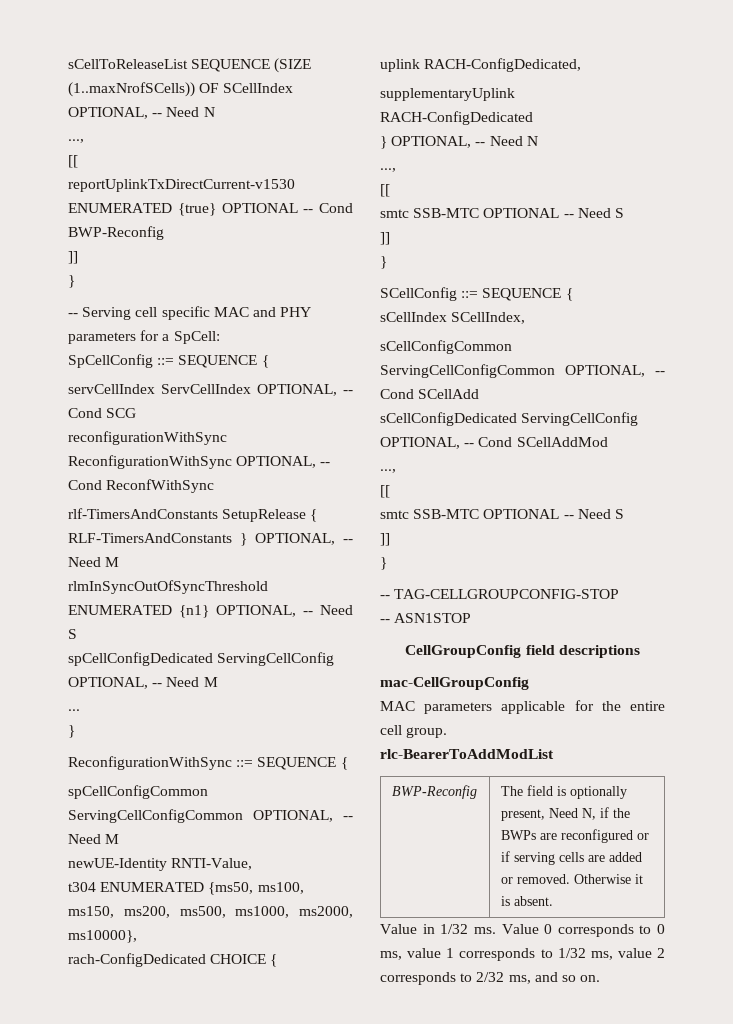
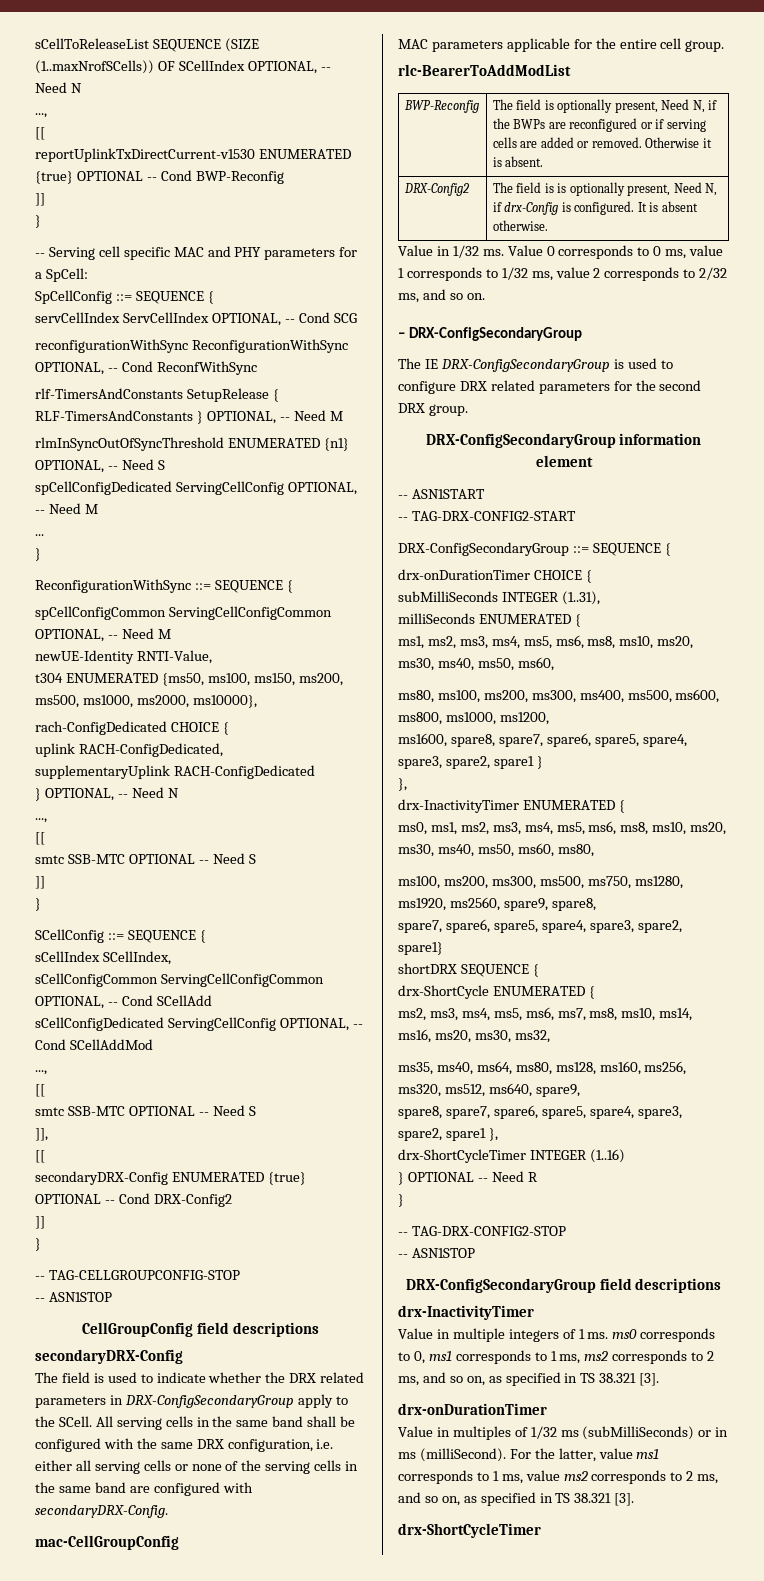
+ ]],
+ [[
+ secondaryDRX-Config ENUMERATED {true} OPTIONAL -- Cond DRX-Config2
  CellGroupConfig field descriptions
+ secondaryDRX-Config
+ The field is used to indicate whether the DRX related parameters in DRX-ConfigSecondaryGroup apply to the SCell. All serving cells in the same band shall be configured with the same DRX configuration, i.e. either all serving cells or none of the serving cells in the same band are configured with secondaryDRX-Config.
+ DRX-Config2 | The field is is optionally present, Need N, if drx-Config is configured. It is absent otherwise.
+ – DRX-ConfigSecondaryGroup
+ The IE DRX-ConfigSecondaryGroup is used to configure DRX related parameters for the second DRX group.
+ DRX-ConfigSecondaryGroup information element
+ -- ASN1START
+ -- TAG-DRX-CONFIG2-START
+ DRX-ConfigSecondaryGroup ::= SEQUENCE {
+ drx-onDurationTimer CHOICE {
+ subMilliSeconds INTEGER (1..31),
+ milliSeconds ENUMERATED {
+ ms1, ms2, ms3, ms4, ms5, ms6, ms8, ms10, ms20, ms30, ms40, ms50, ms60,
+ ms80, ms100, ms200, ms300, ms400, ms500, ms600, ms800, ms1000, ms1200,
+ ms1600, spare8, spare7, spare6, spare5, spare4, spare3, spare2, spare1 }
+ },
+ drx-InactivityTimer ENUMERATED {
+ ms0, ms1, ms2, ms3, ms4, ms5, ms6, ms8, ms10, ms20, ms30, ms40, ms50, ms60, ms80,
+ ms100, ms200, ms300, ms500, ms750, ms1280, ms1920, ms2560, spare9, spare8,
+ spare7, spare6, spare5, spare4, spare3, spare2, spare1}
+ shortDRX SEQUENCE {
+ drx-ShortCycle ENUMERATED {
+ ms2, ms3, ms4, ms5, ms6, ms7, ms8, ms10, ms14, ms16, ms20, ms30, ms32,
+ ms35, ms40, ms64, ms80, ms128, ms160, ms256, ms320, ms512, ms640, spare9,
+ spare8, spare7, spare6, spare5, spare4, spare3, spare2, spare1 },
+ drx-ShortCycleTimer INTEGER (1..16)
+ } OPTIONAL -- Need R
+ }
+ -- TAG-DRX-CONFIG2-STOP
+ -- ASN1STOP
+ DRX-ConfigSecondaryGroup field descriptions
+ drx-InactivityTimer
+ Value in multiple integers of 1 ms. ms0 corresponds to 0, ms1 corresponds to 1 ms, ms2 corresponds to 2 ms, and so on, as specified in TS 38.321 [3].
+ drx-onDurationTimer
+ Value in multiples of 1/32 ms (subMilliSeconds) or in ms (milliSecond). For the latter, value ms1 corresponds to 1 ms, value ms2 corresponds to 2 ms, and so on, as specified in TS 38.321 [3].
+ drx-ShortCycleTimer

